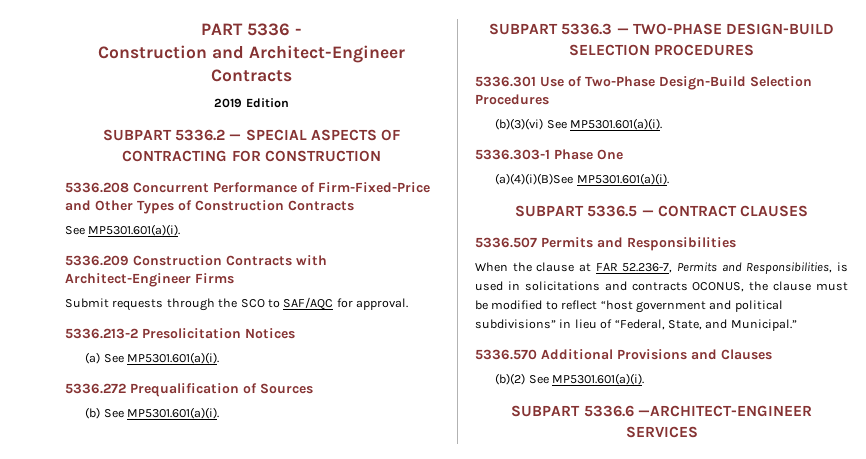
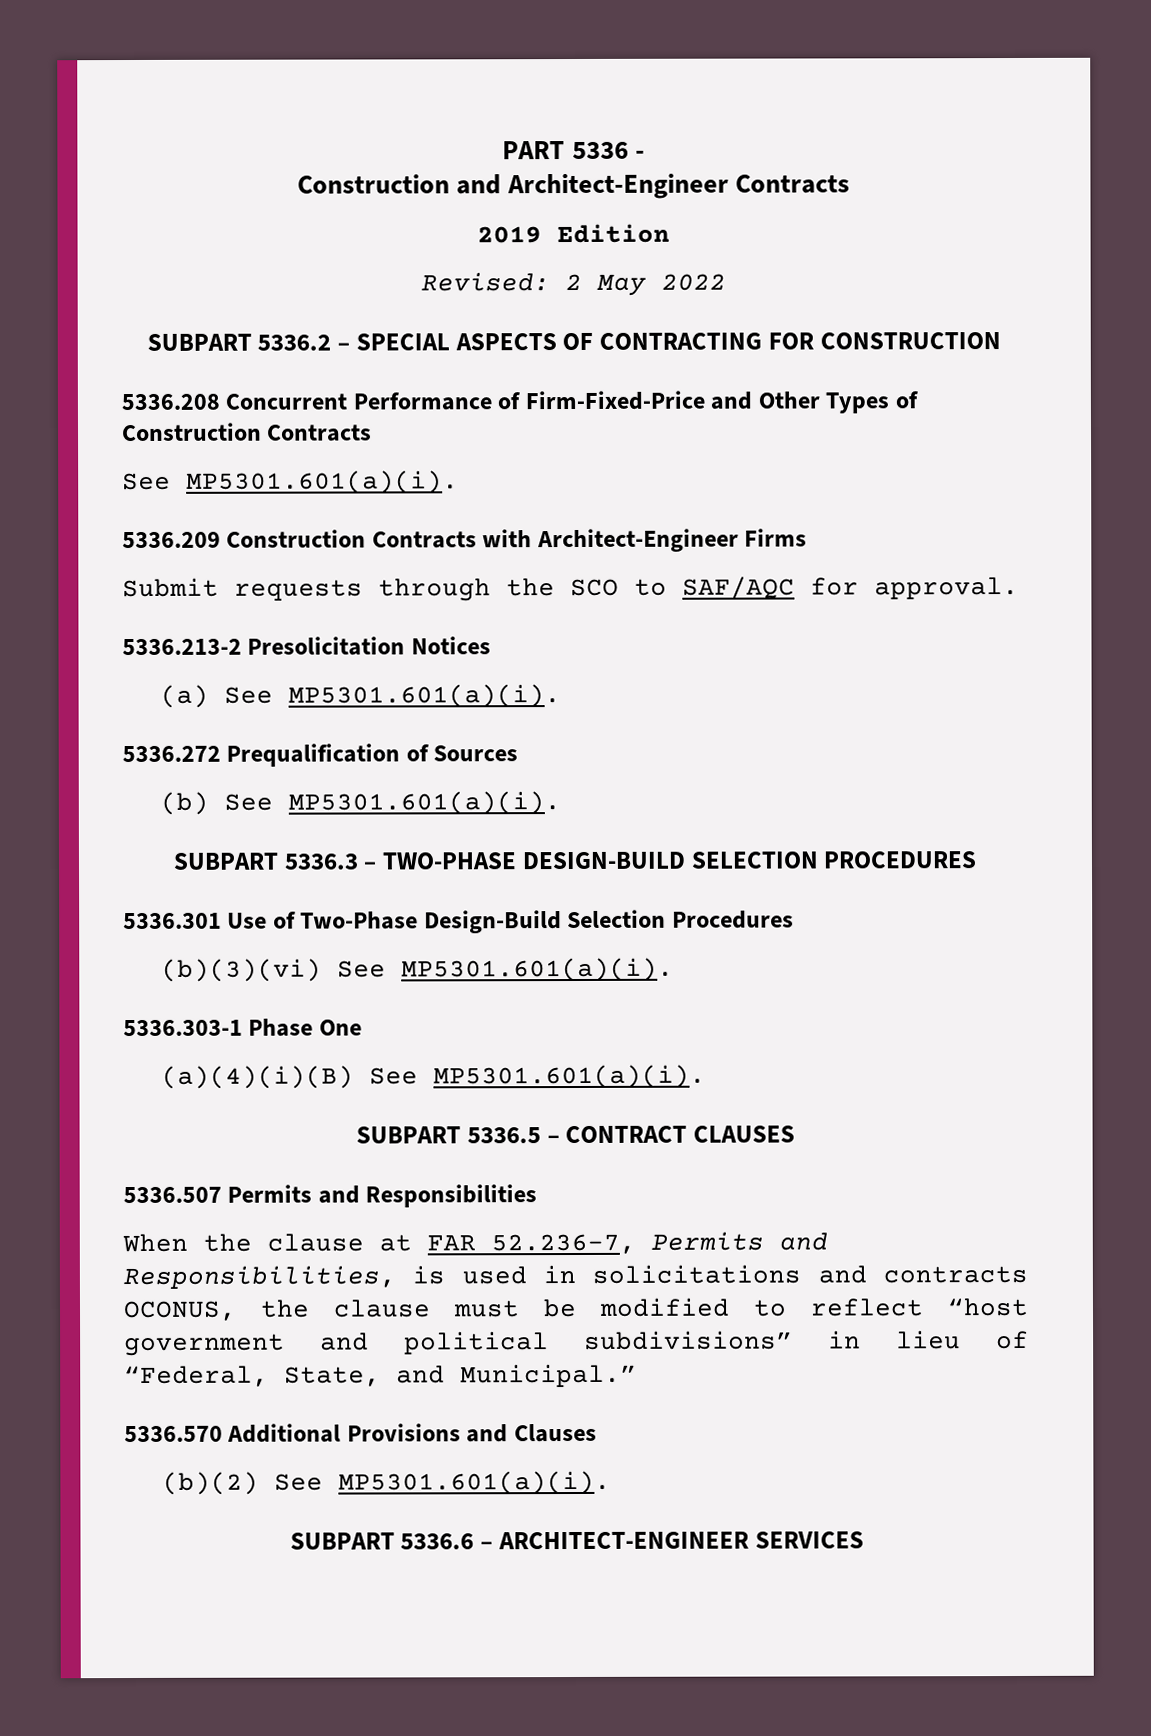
+ Revised: 2 May 2022
- SUBPART 5336.2 — SPECIAL ASPECTS OF CONTRACTING FOR CONSTRUCTION
+ SUBPART 5336.2 – SPECIAL ASPECTS OF CONTRACTING FOR CONSTRUCTION
- SUBPART 5336.3 — TWO-PHASE DESIGN-BUILD SELECTION PROCEDURES
+ SUBPART 5336.3 – TWO-PHASE DESIGN-BUILD SELECTION PROCEDURES
- (a)(4)(i)(B)See MP5301.601(a)(i).
+ (a)(4)(i)(B) See MP5301.601(a)(i).
- SUBPART 5336.5 — CONTRACT CLAUSES
+ SUBPART 5336.5 – CONTRACT CLAUSES
- SUBPART 5336.6 —ARCHITECT-ENGINEER SERVICES
+ SUBPART 5336.6 – ARCHITECT-ENGINEER SERVICES

